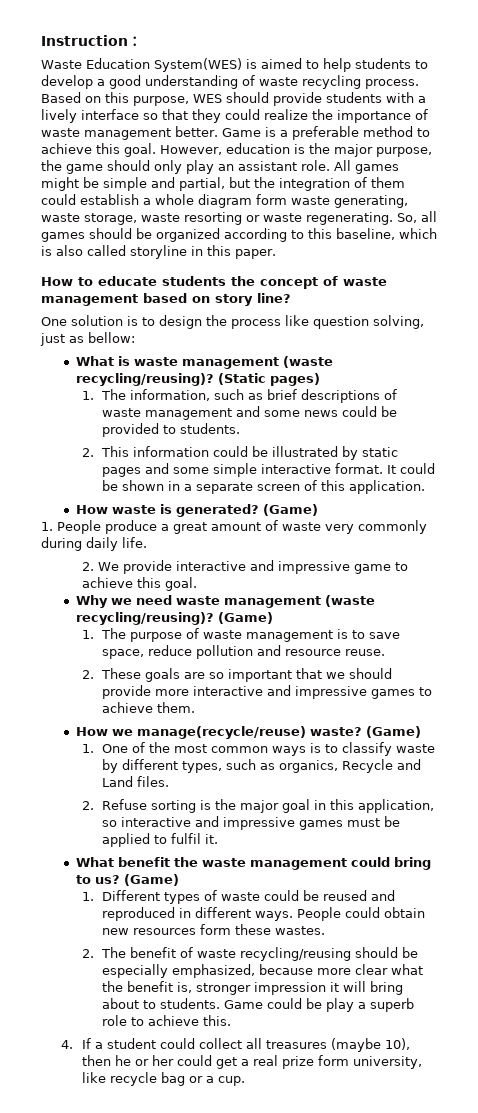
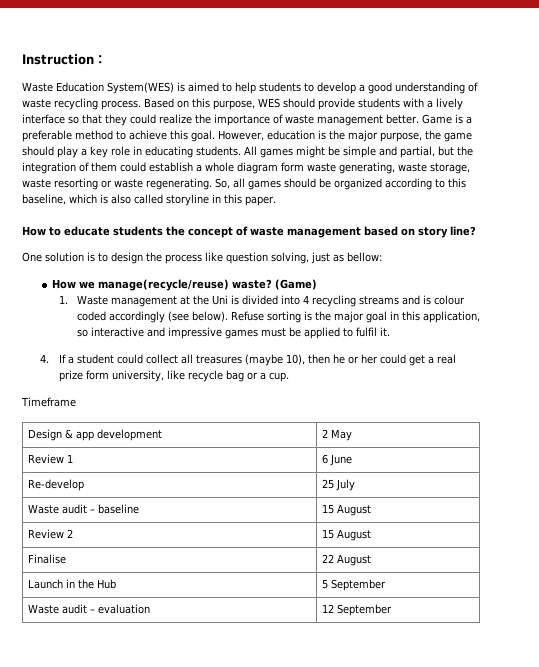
- However, education is the major purpose, the game should only play an assistant role.
+ However, education is the major purpose, the game should play a key role in educating students.
- What is waste management (waste recycling/reusing)? (Static pages)
- 1. The information, such as brief descriptions of waste management and some news could be provided to students.
- 2. This information could be illustrated by static pages and some simple interactive format. It could be shown in a separate screen of this application.
- How waste is generated? (Game)
- 1. People produce a great amount of waste very commonly during daily life.
- 2. We provide interactive and impressive game to achieve this goal.
- Why we need waste management (waste recycling/reusing)? (Game)
- 1. The purpose of waste management is to save space, reduce pollution and resource reuse.
- 2. These goals are so important that we should provide more interactive and impressive games to achieve them.
- 1. One of the most common ways is to classify waste by different types, such as organics, Recycle and Land files.
- 2. Refuse sorting is the major goal in this application, so interactive and impressive games must be applied to fulfil it.
+ 1. Waste management at the Uni is divided into 4 recycling streams and is colour coded accordingly (see below). Refuse sorting is the major goal in this application, so interactive and impressive games must be applied to fulfil it.
- What benefit the waste management could bring to us? (Game)
- 1. Different types of waste could be reused and reproduced in different ways. People could obtain new resources form these wastes.
- 2. The benefit of waste recycling/reusing should be especially emphasized, because more clear what the benefit is, stronger impression it will bring about to students. Game could be play a superb role to achieve this.
+ Timeframe
+ Design & app development | 2 May
+ Review 1 | 6 June
+ Re-develop | 25 July
+ Waste audit – baseline | 15 August
+ Review 2 | 15 August
+ Finalise | 22 August
+ Launch in the Hub | 5 September
+ Waste audit – evaluation | 12 September

